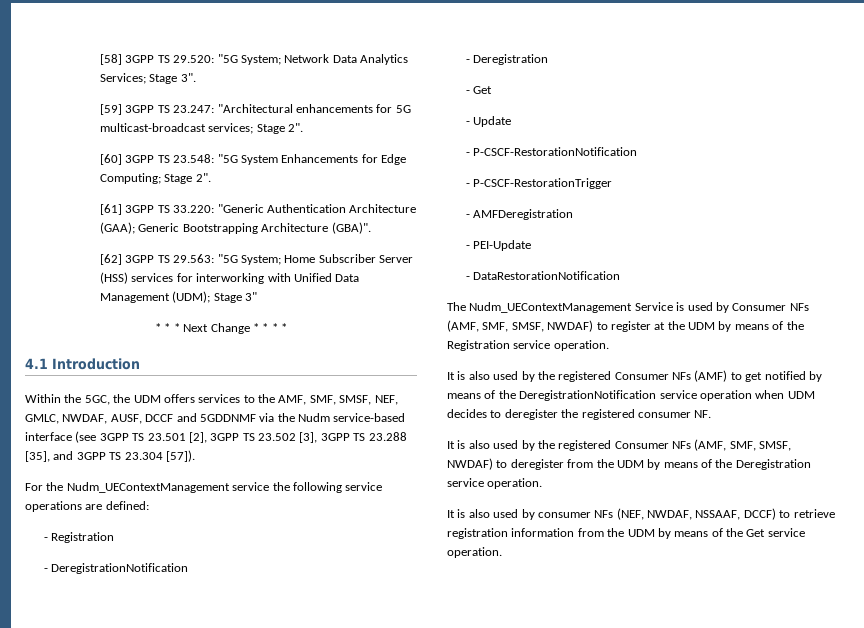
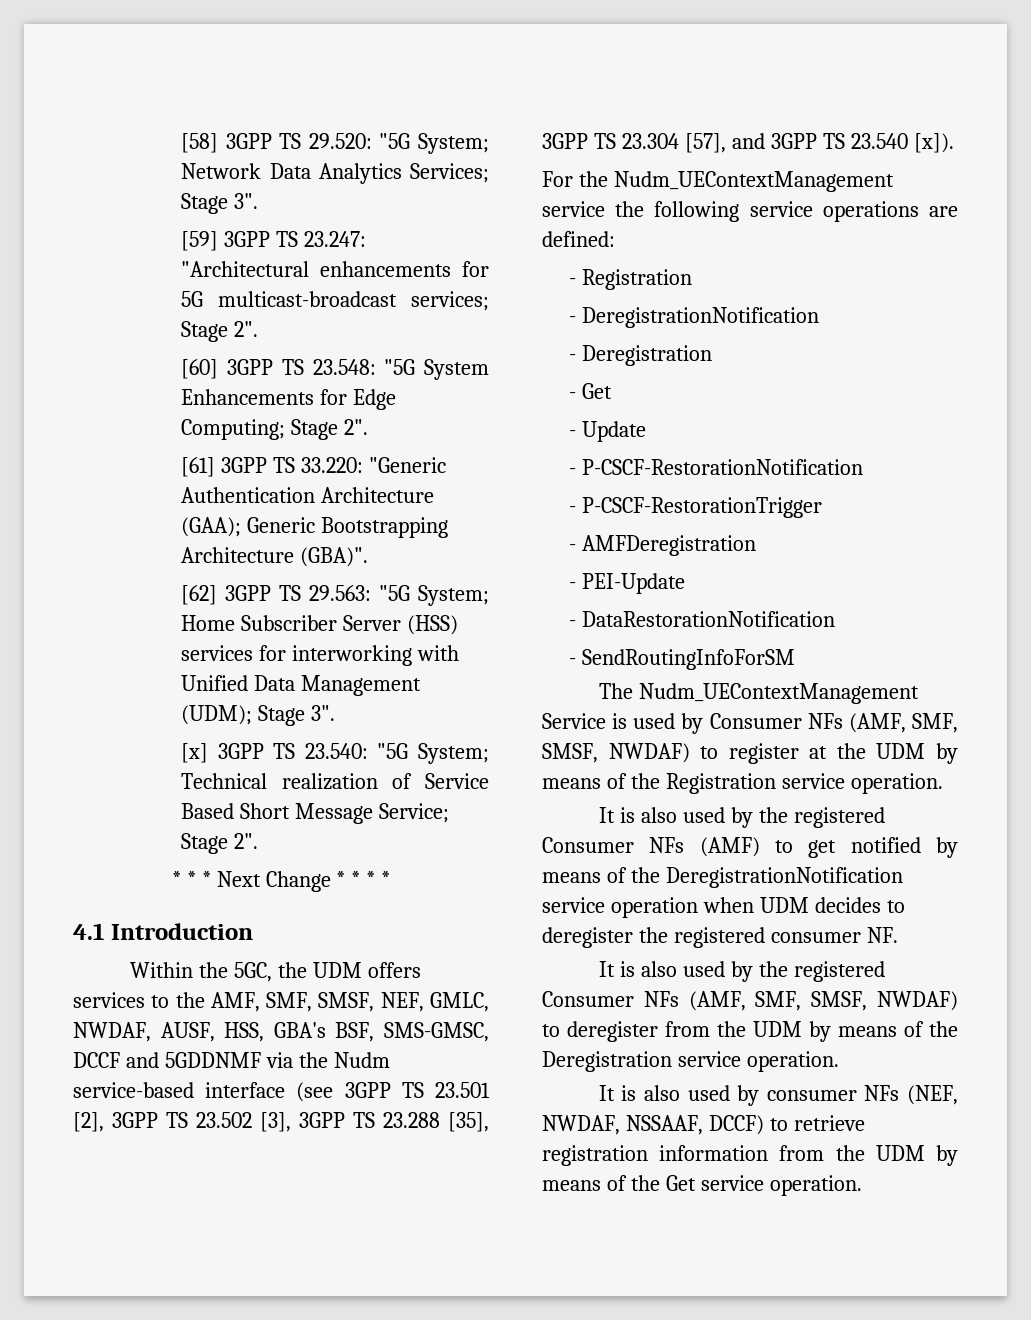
- [62] 3GPP TS 29.563: "5G System; Home Subscriber Server (HSS) services for interworking with Unified Data Management (UDM); Stage 3"
+ [62] 3GPP TS 29.563: "5G System; Home Subscriber Server (HSS) services for interworking with Unified Data Management (UDM); Stage 3".
+ [x] 3GPP TS 23.540: "5G System; Technical realization of Service Based Short Message Service; Stage 2".
- Within the 5GC, the UDM offers services to the AMF, SMF, SMSF, NEF, GMLC, NWDAF, AUSF, DCCF and 5GDDNMF via the Nudm service-based interface (see 3GPP TS 23.501 [2], 3GPP TS 23.502 [3], 3GPP TS 23.288 [35], and 3GPP TS 23.304 [57]).
+ Within the 5GC, the UDM offers services to the AMF, SMF, SMSF, NEF, GMLC, NWDAF, AUSF, HSS, GBA's BSF, SMS-GMSC, DCCF and 5GDDNMF via the Nudm service-based interface (see 3GPP TS 23.501 [2], 3GPP TS 23.502 [3], 3GPP TS 23.288 [35], 3GPP TS 23.304 [57], and 3GPP TS 23.540 [x]).
+ - SendRoutingInfoForSM

